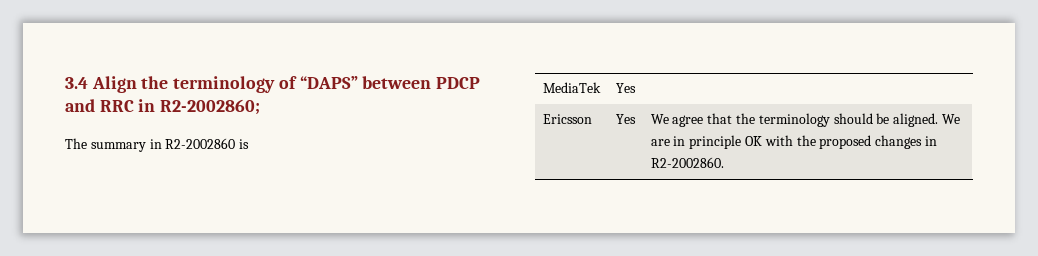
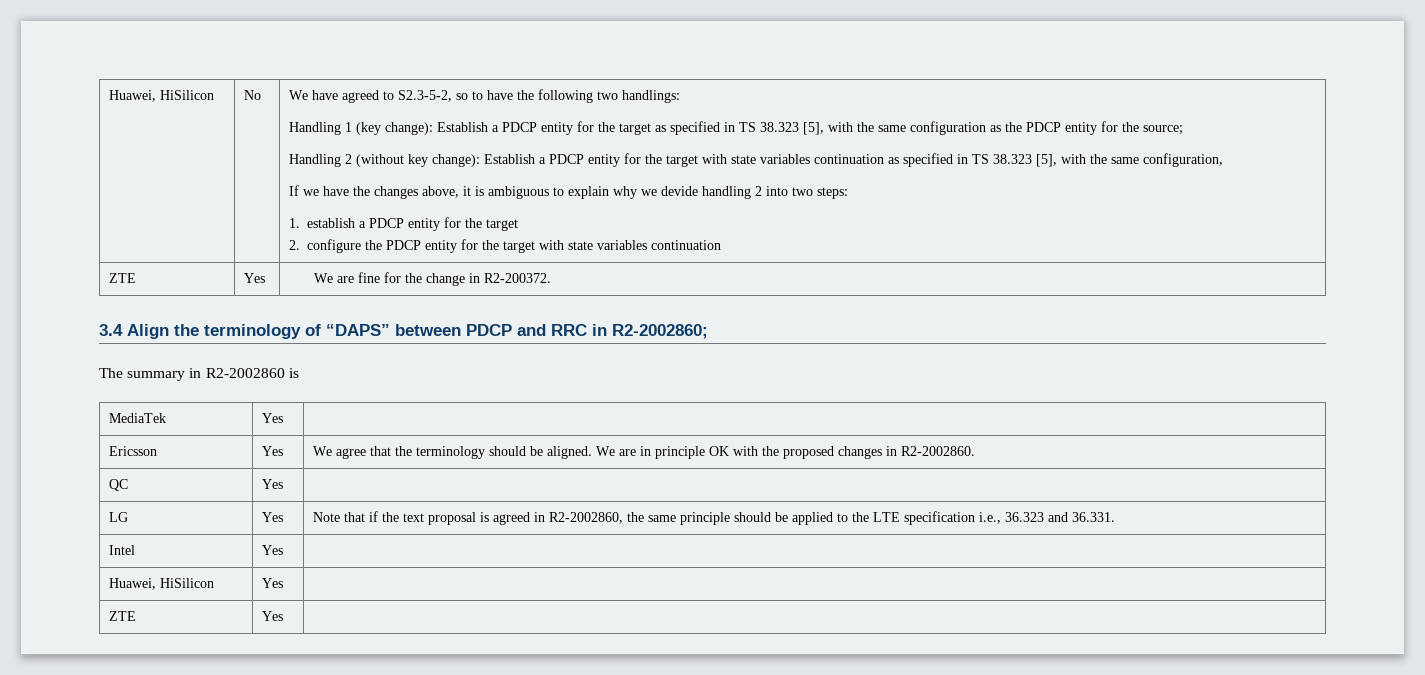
+ Huawei, HiSilicon | No | We have agreed to S2.3-5-2, so to have the following two handlings:
+ Handling 1 (key change): Establish a PDCP entity for the target as specified in TS 38.323 [5], with the same configuration as the PDCP entity for the source;
+ Handling 2 (without key change): Establish a PDCP entity for the target with state variables continuation as specified in TS 38.323 [5], with the same configuration,
+ If we have the changes above, it is ambiguous to explain why we devide handling 2 into two steps:
+ 1. establish a PDCP entity for the target
+ 2. configure the PDCP entity for the target with state variables continuation
+ ZTE | Yes | We are fine for the change in R2-200372.
+ QC | Yes |
+ LG | Yes | Note that if the text proposal is agreed in R2-2002860, the same principle should be applied to the LTE specification i.e., 36.323 and 36.331.
+ Intel | Yes |
+ Huawei, HiSilicon | Yes |
+ ZTE | Yes |

